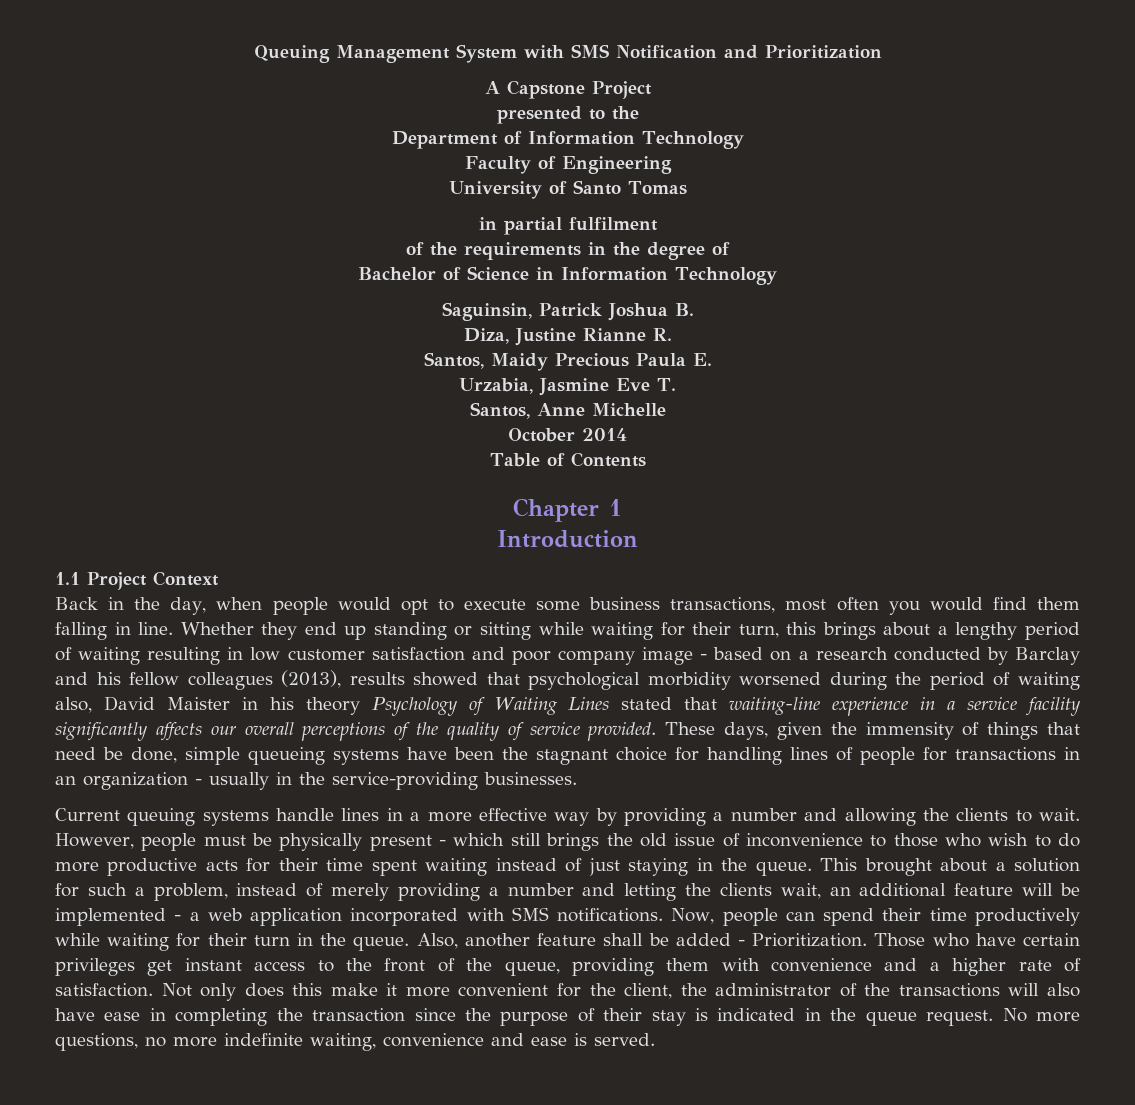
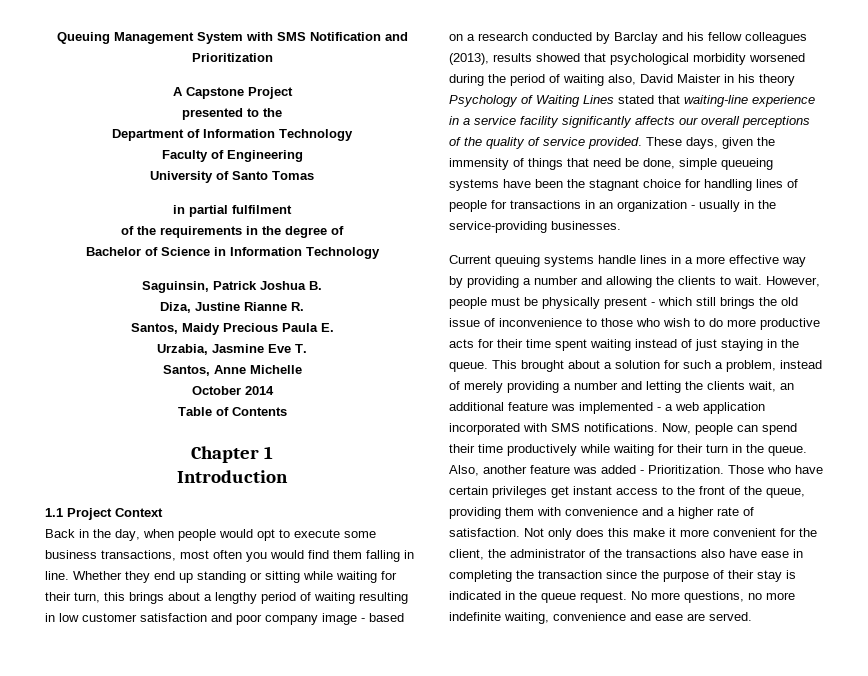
- This brought about a solution for such a problem, instead of merely providing a number and letting the clients wait, an additional feature will be implemented - a web application incorporated with SMS notifications.
+ This brought about a solution for such a problem, instead of merely providing a number and letting the clients wait, an additional feature was implemented - a web application incorporated with SMS notifications.
- Also, another feature shall be added - Prioritization.
+ Also, another feature was added - Prioritization.
- Not only does this make it more convenient for the client, the administrator of the transactions will also have ease in completing the transaction since the purpose of their stay is indicated in the queue request.
+ Not only does this make it more convenient for the client, the administrator of the transactions also have ease in completing the transaction since the purpose of their stay is indicated in the queue request.
- No more questions, no more indefinite waiting, convenience and ease is served.
+ No more questions, no more indefinite waiting, convenience and ease are served.

